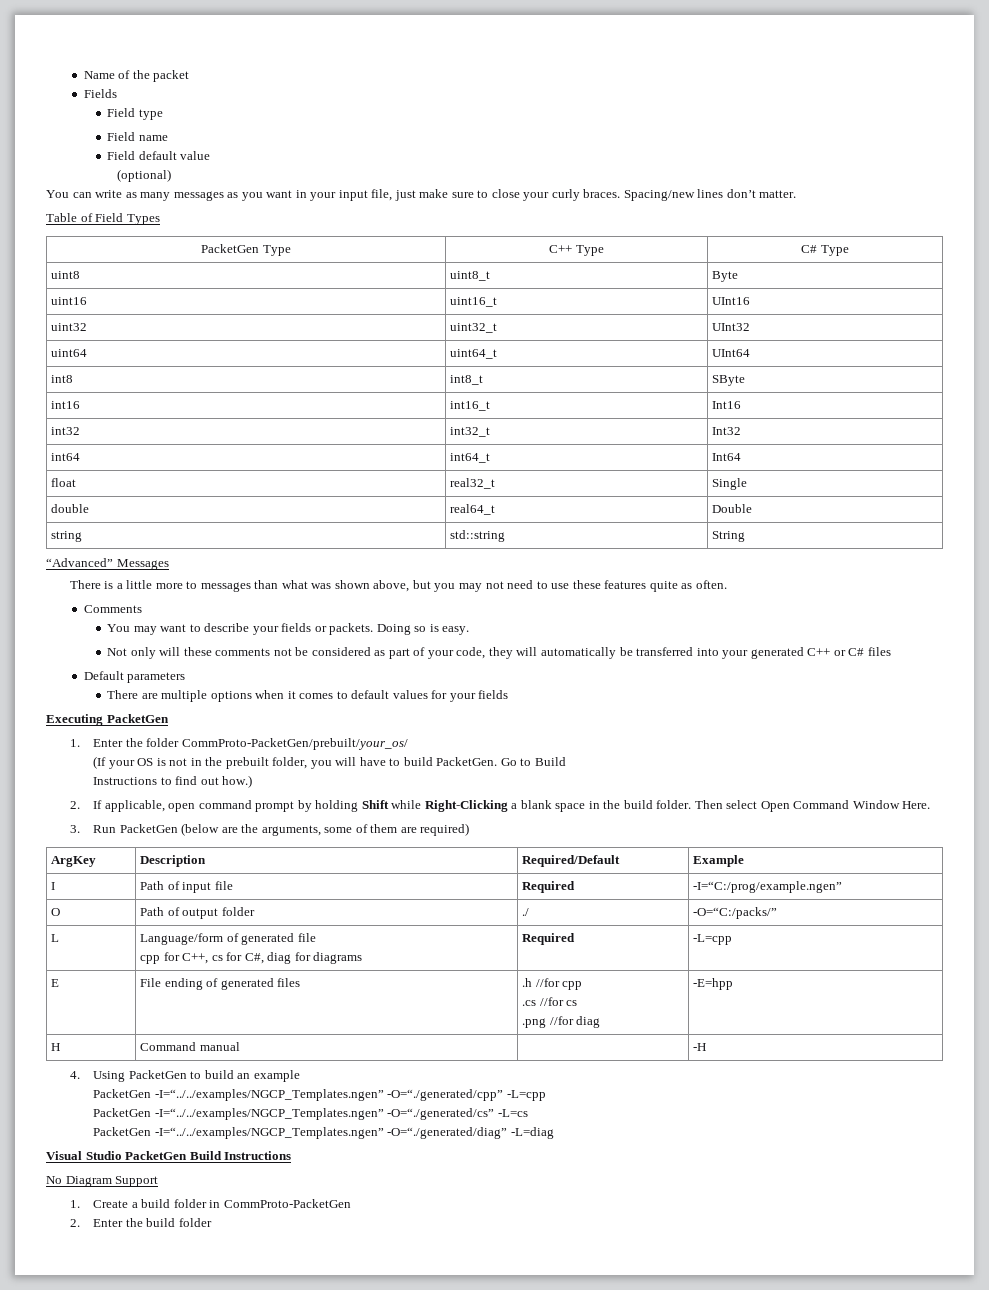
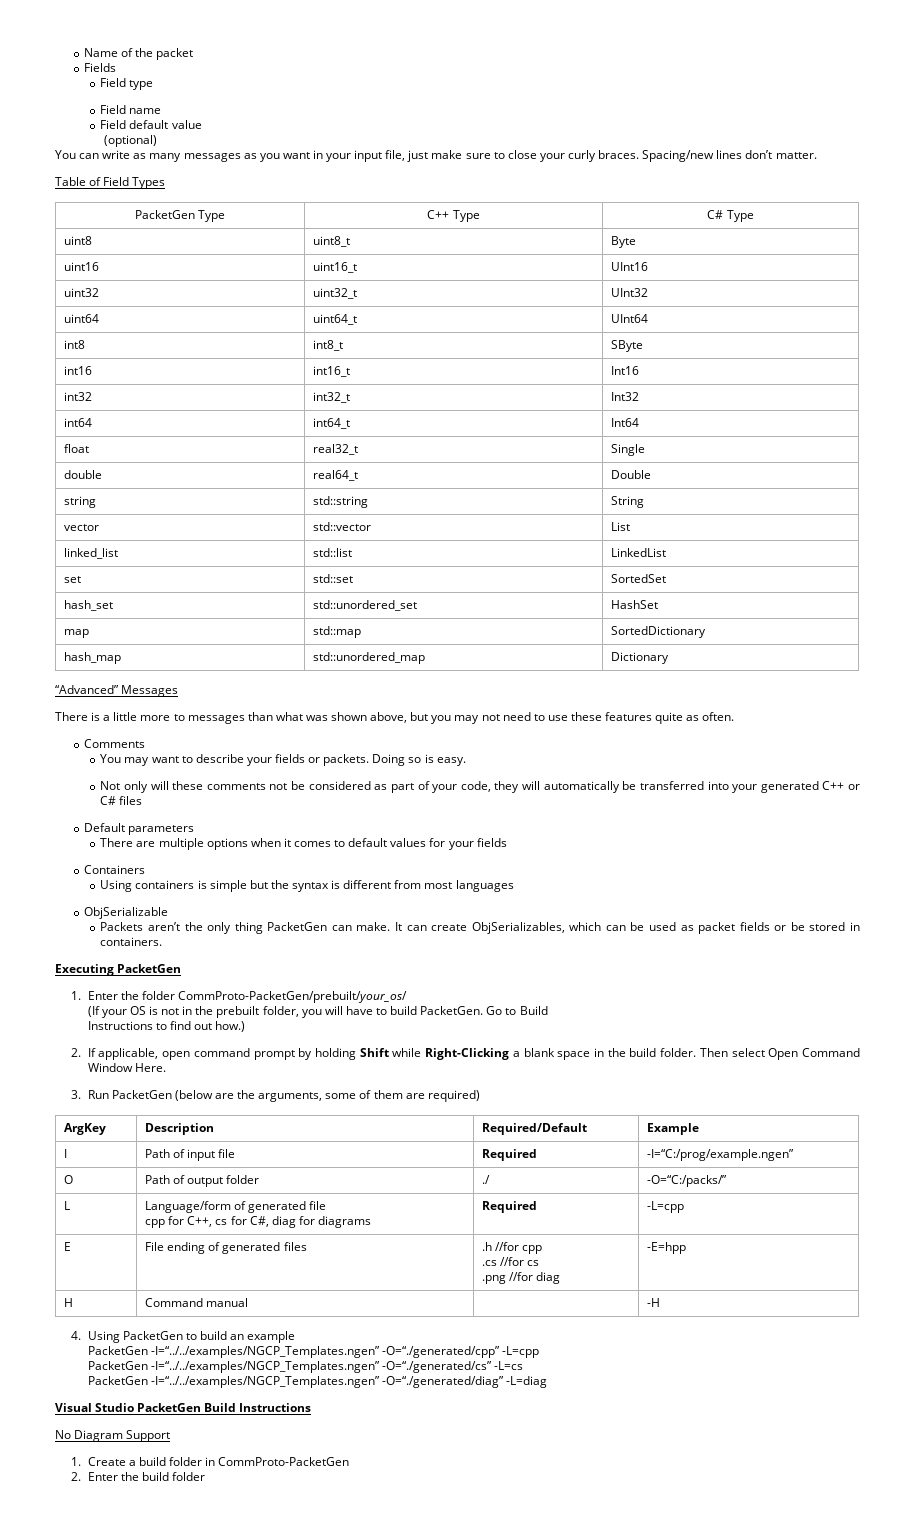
+ vector | std::vector | List
+ linked_list | std::list | LinkedList
+ set | std::set | SortedSet
+ hash_set | std::unordered_set | HashSet
+ map | std::map | SortedDictionary
+ hash_map | std::unordered_map | Dictionary
+ Containers
+ Using containers is simple but the syntax is different from most languages
+ ObjSerializable
+ Packets aren’t the only thing PacketGen can make. It can create ObjSerializables, which can be used as packet fields or be stored in containers.

